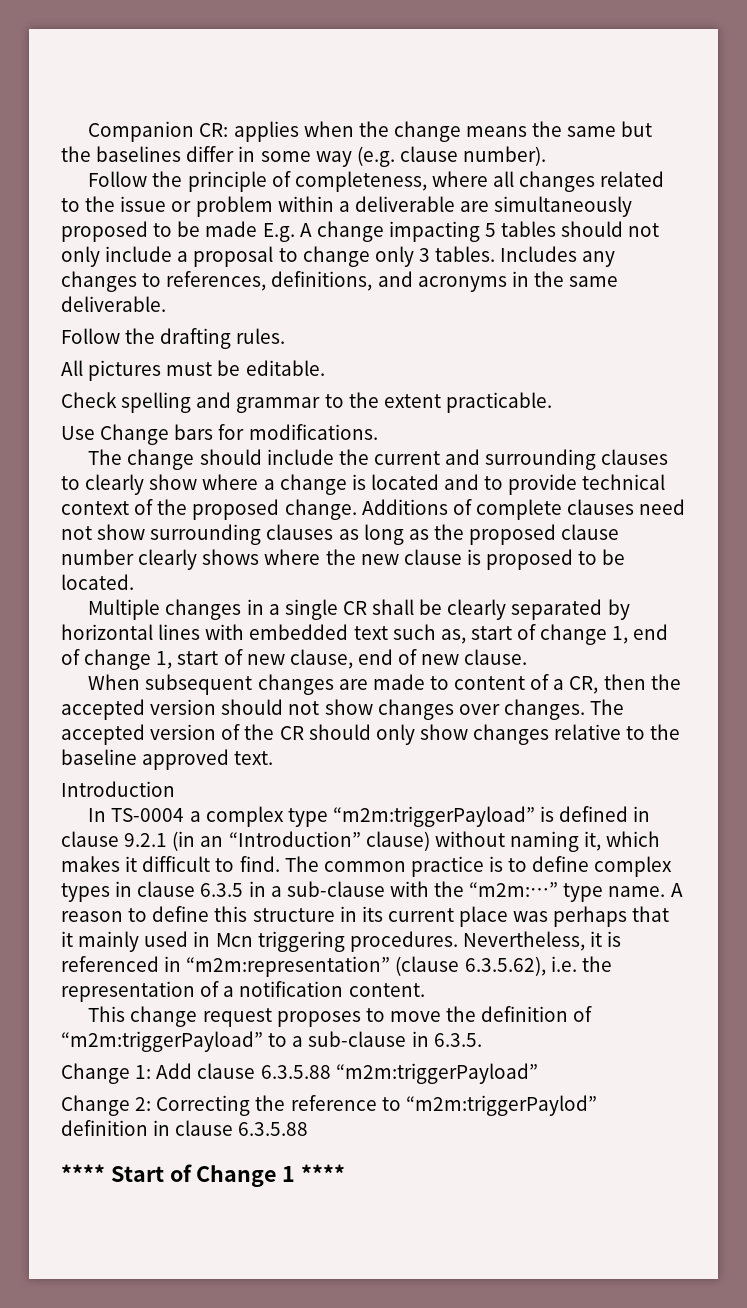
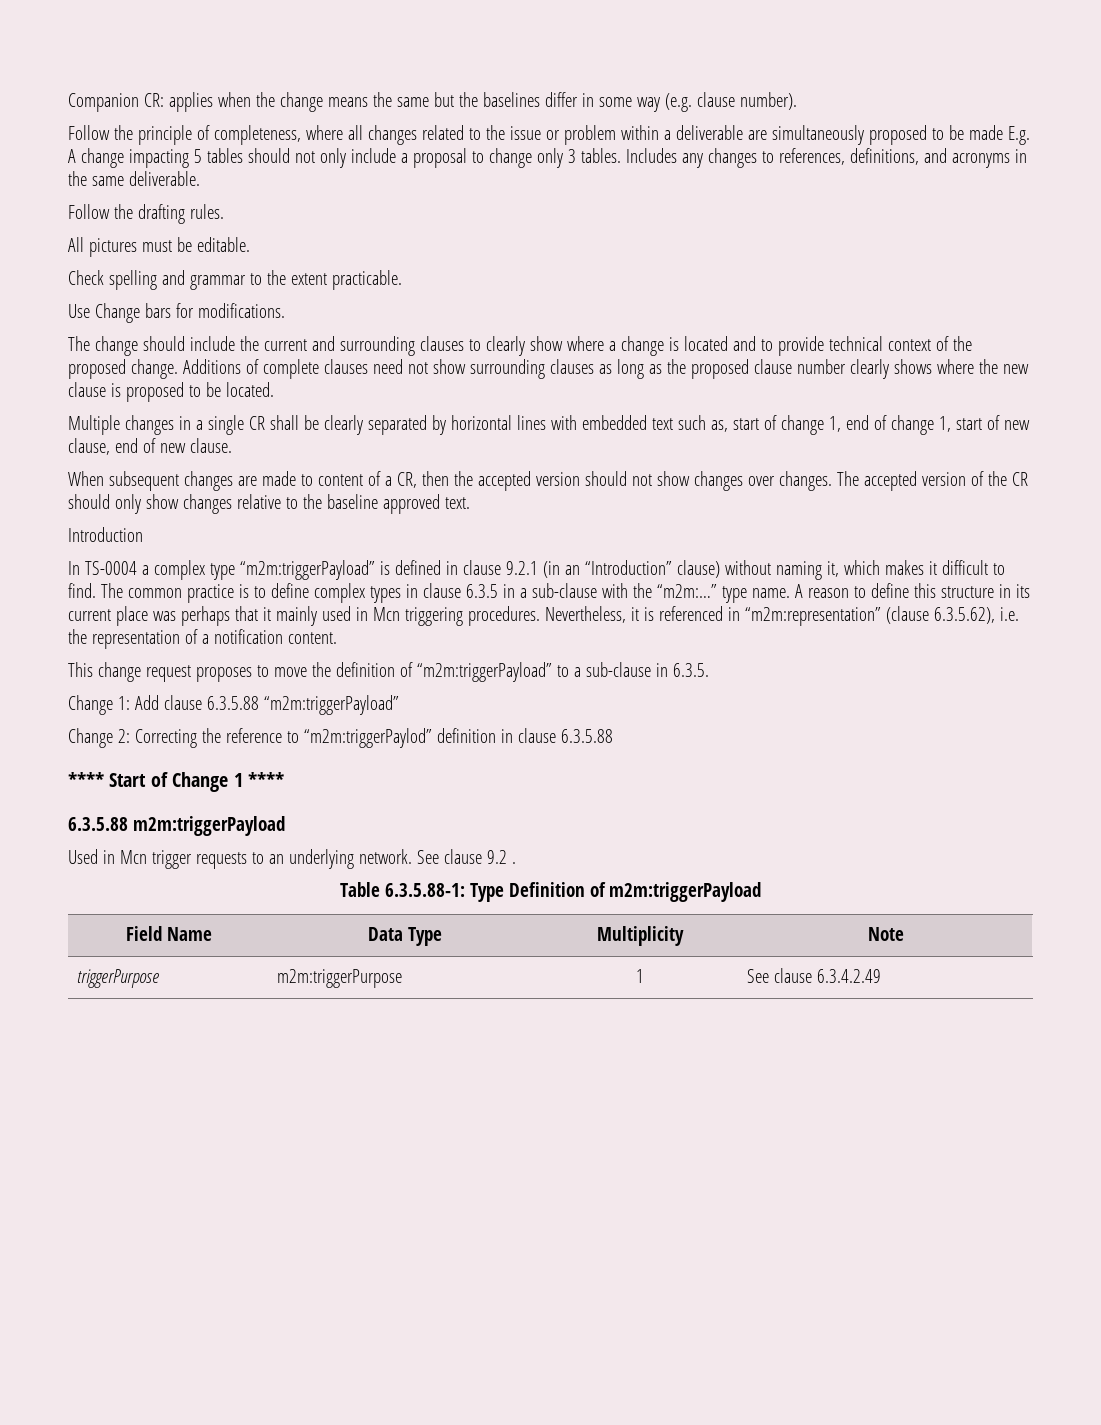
+ 6.3.5.88 m2m:triggerPayload
+ Used in Mcn trigger requests to an underlying network. See clause 9.2 .
+ Table 6.3.5.88-1: Type Definition of m2m:triggerPayload
+ Field Name | Data Type | Multiplicity | Note
+ triggerPurpose | m2m:triggerPurpose | 1 | See clause 6.3.4.2.49

